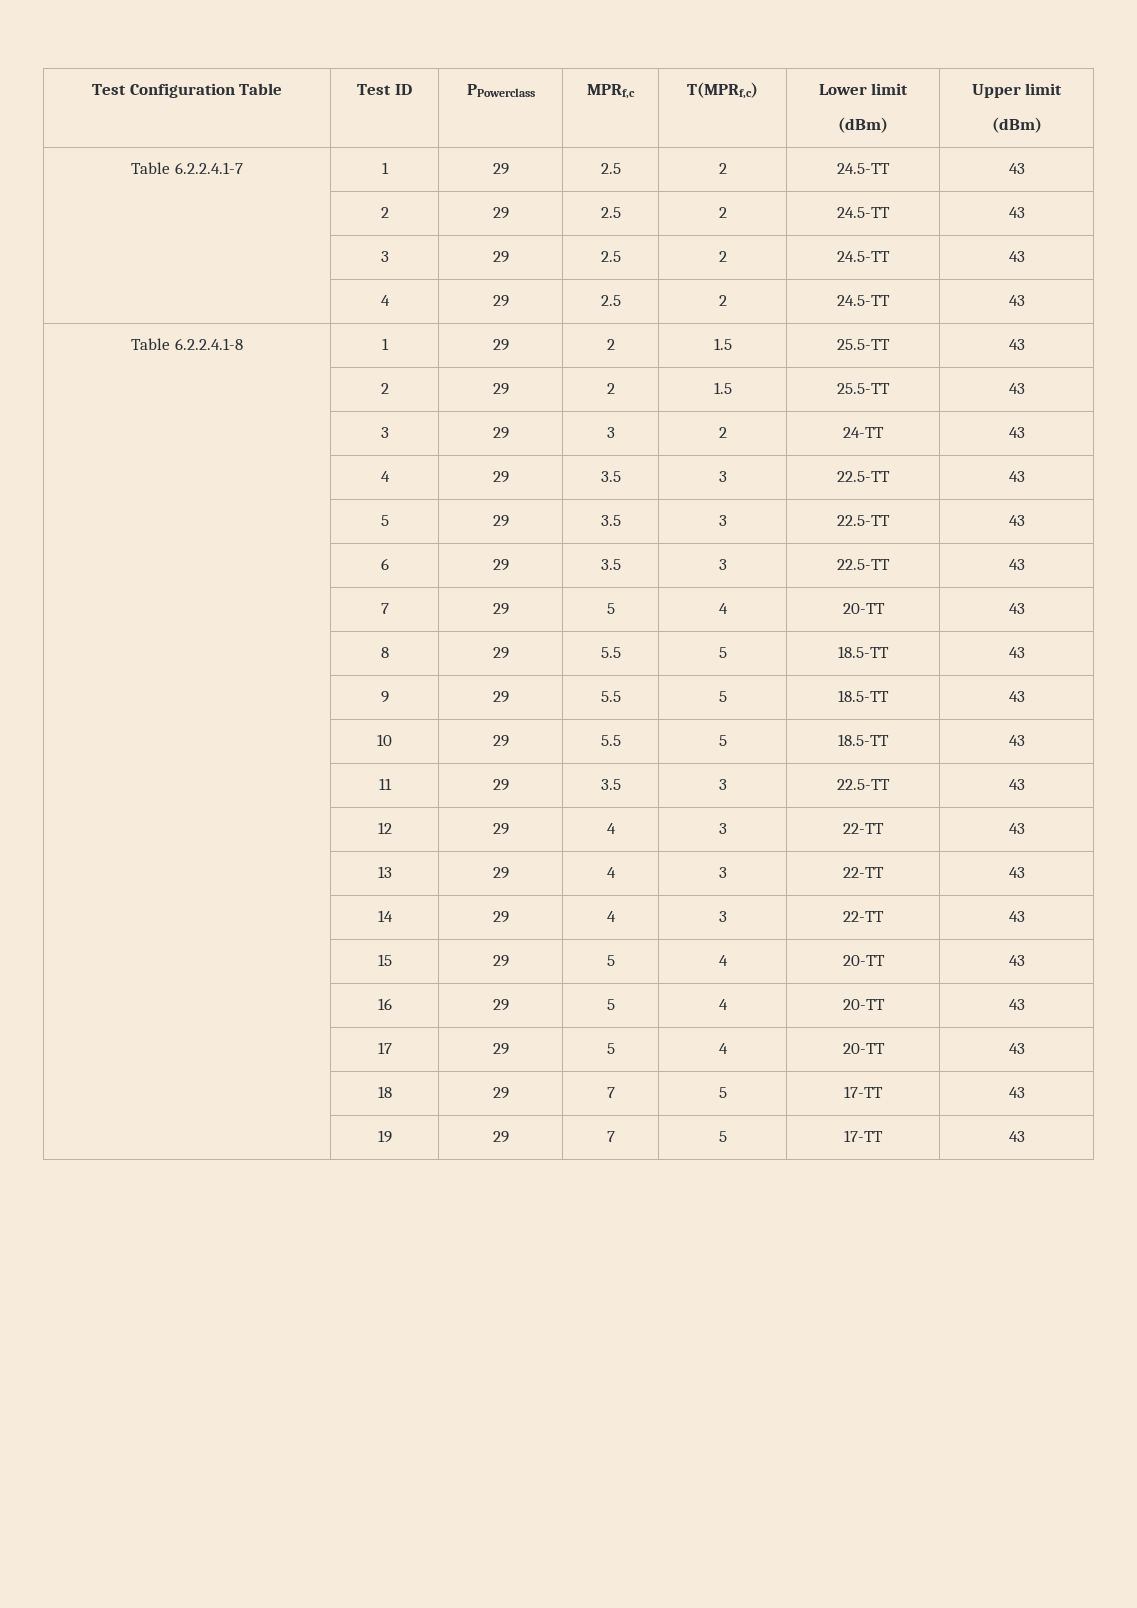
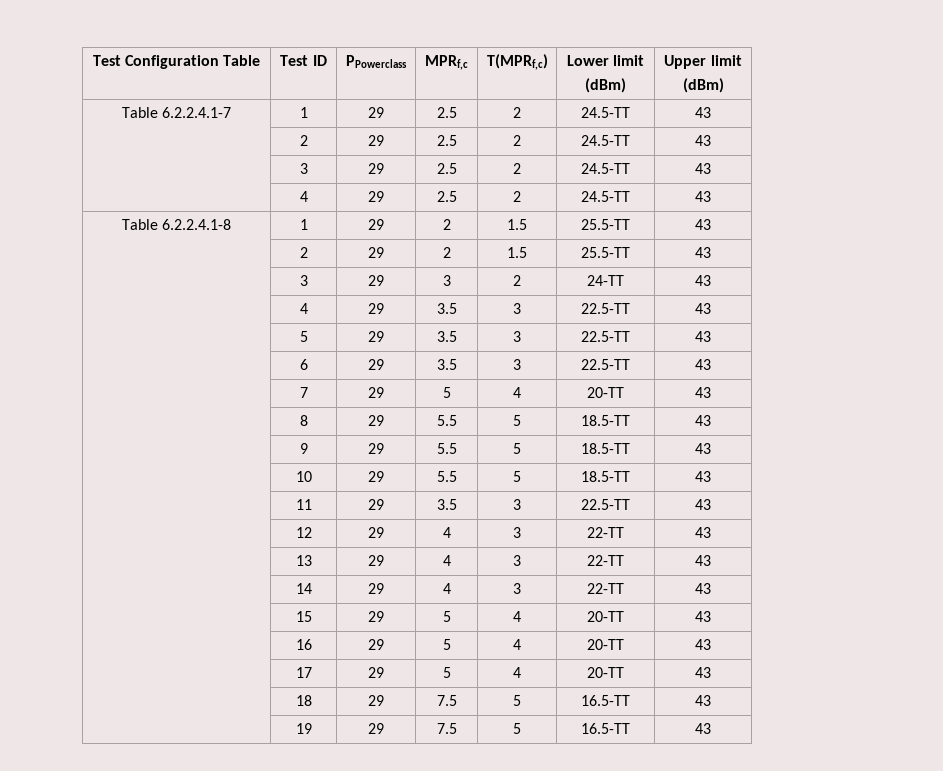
- | 18 | 29 | 7 | 5 | 17-TT | 43
+ | 18 | 29 | 7.5 | 5 | 16.5-TT | 43
- | 19 | 29 | 7 | 5 | 17-TT | 43
+ | 19 | 29 | 7.5 | 5 | 16.5-TT | 43

